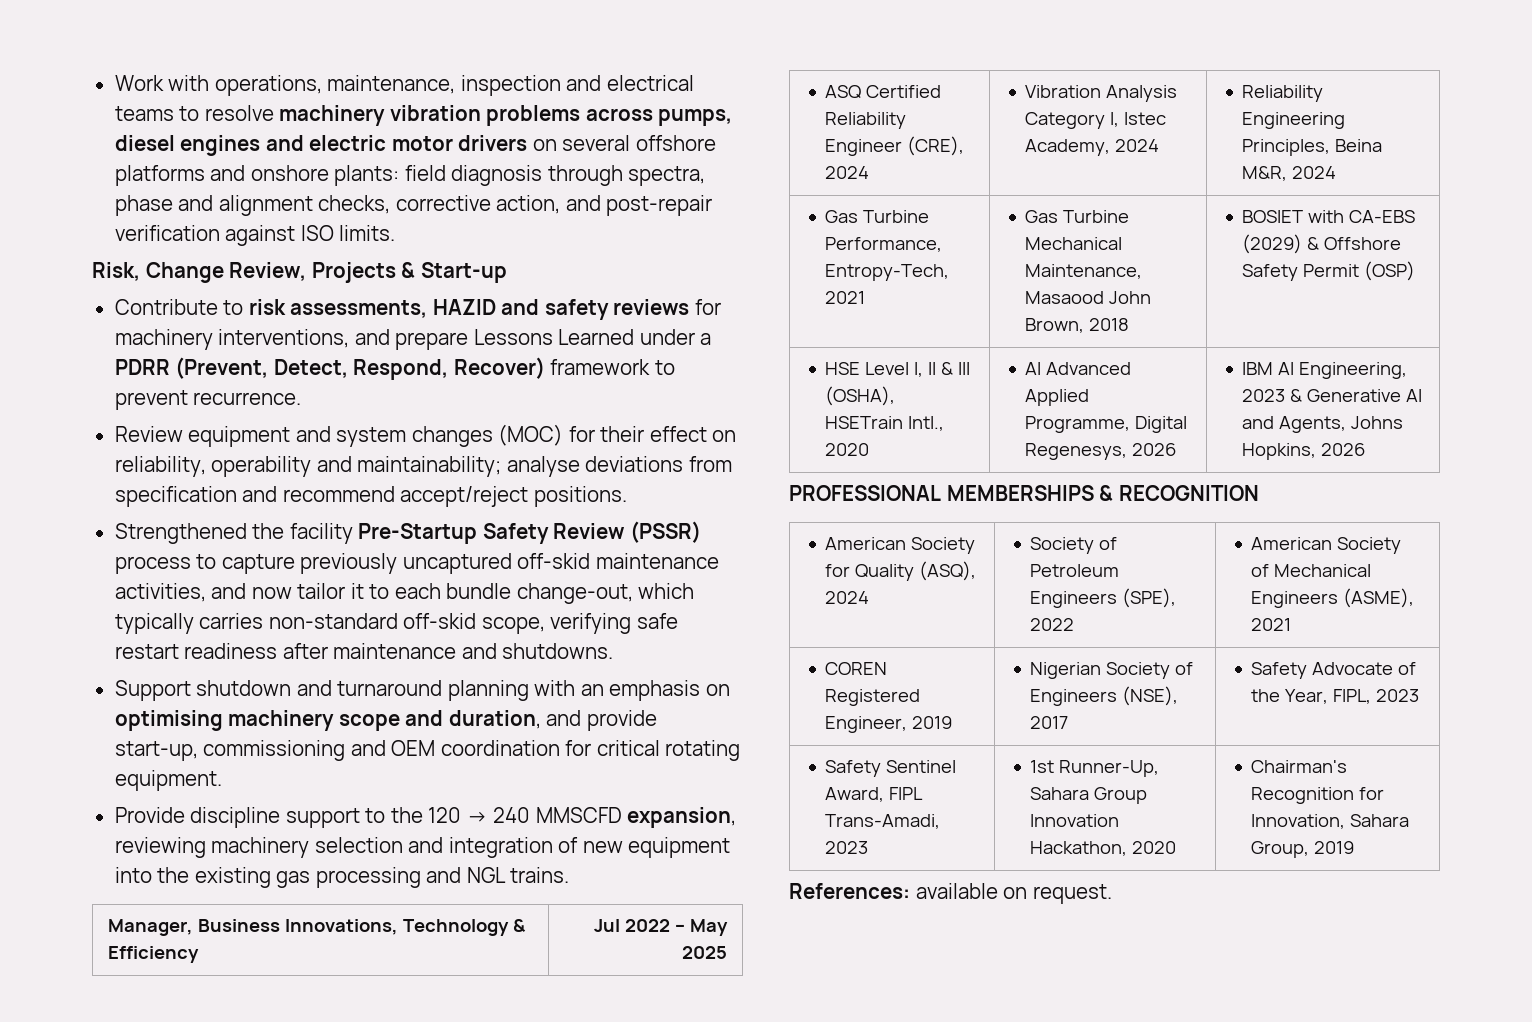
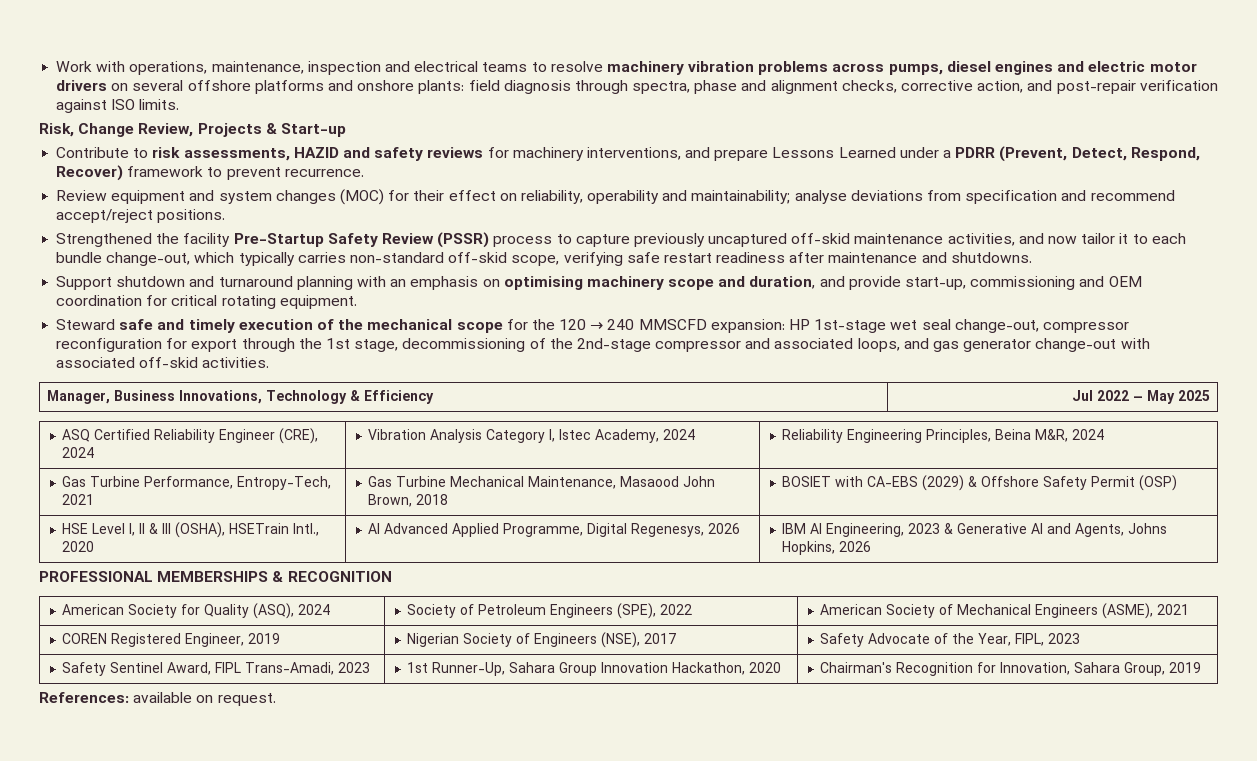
- Provide discipline support to the 120 → 240 MMSCFD expansion, reviewing machinery selection and integration of new equipment into the existing gas processing and NGL trains.
+ Steward safe and timely execution of the mechanical scope for the 120 → 240 MMSCFD expansion: HP 1st-stage wet seal change-out, compressor reconfiguration for export through the 1st stage, decommissioning of the 2nd-stage compressor and associated loops, and gas generator change-out with associated off-skid activities.

